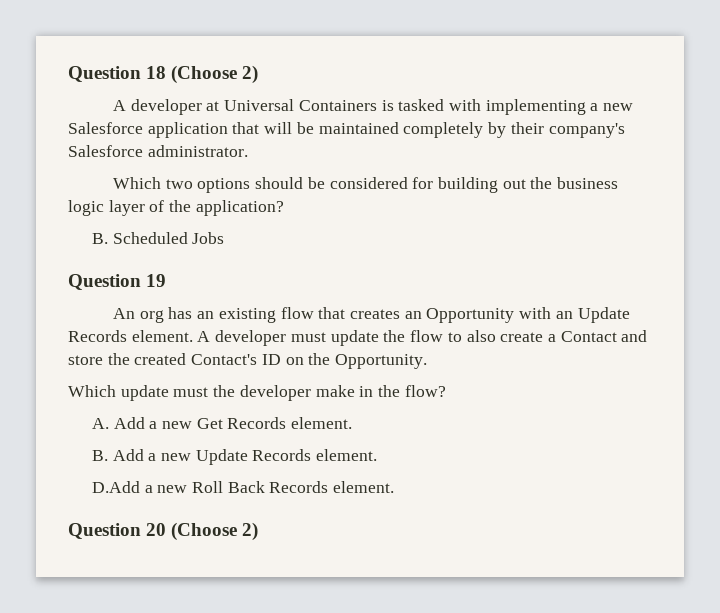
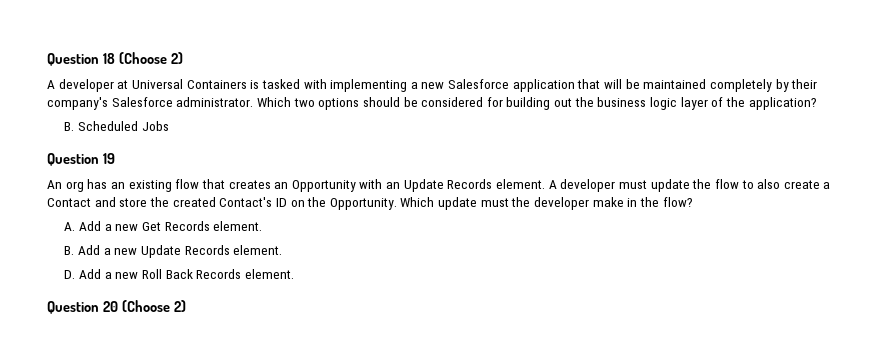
- A developer at Universal Containers is tasked with implementing a new Salesforce application that will be maintained completely by their company's Salesforce administrator.
- Which two options should be considered for building out the business logic layer of the application?
+ A developer at Universal Containers is tasked with implementing a new Salesforce application that will be maintained completely by their company's Salesforce administrator. Which two options should be considered for building out the business logic layer of the application?
- A developer must update the flow to also create a Contact and store the created Contact's ID on the Opportunity.
- Which update must the developer make in the flow?
+ A developer must update the flow to also create a Contact and store the created Contact's ID on the Opportunity. Which update must the developer make in the flow?
- D.Add a new Roll Back Records element.
+ D. Add a new Roll Back Records element.

